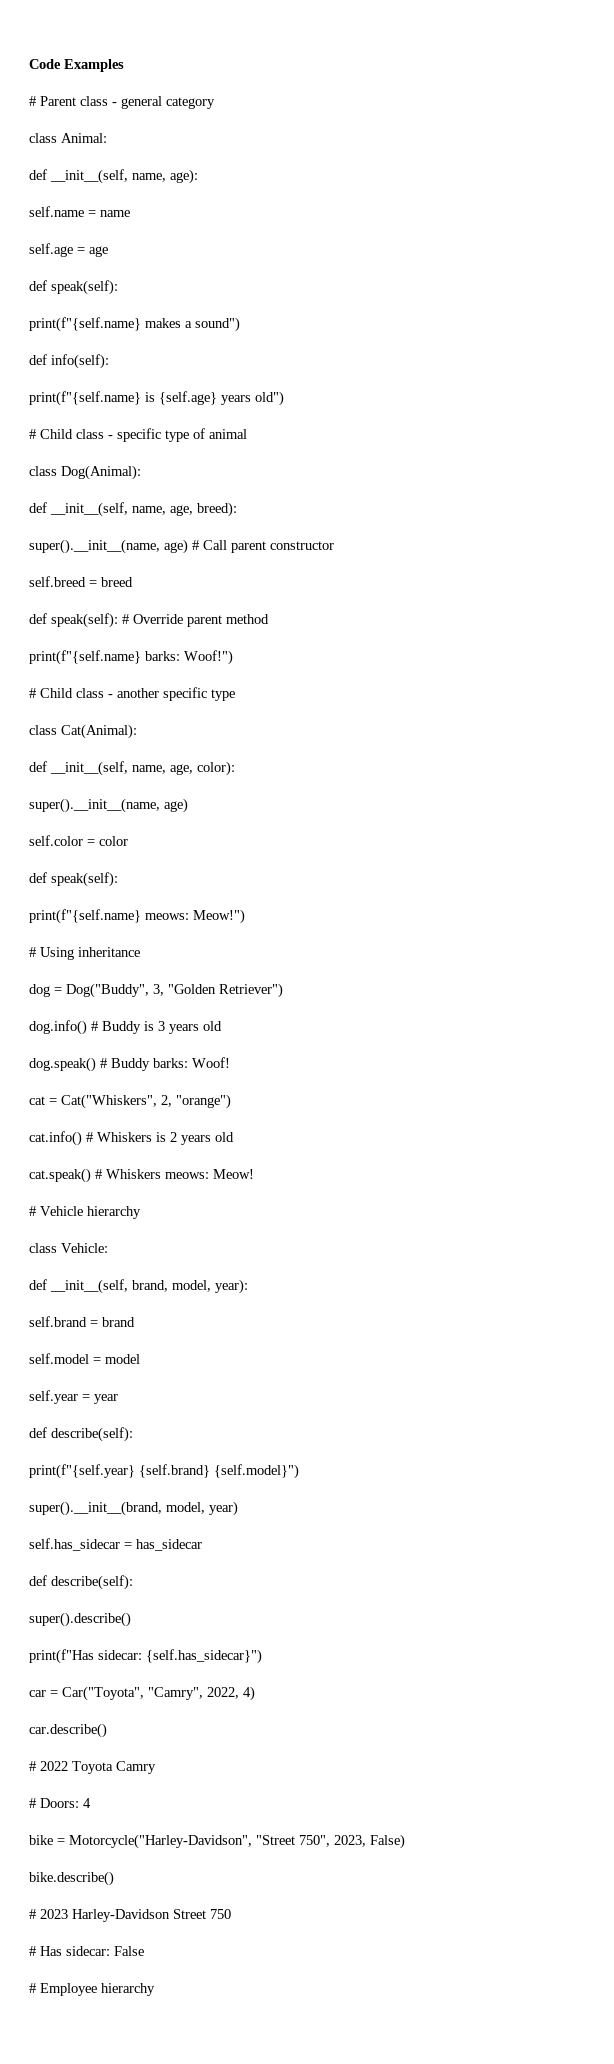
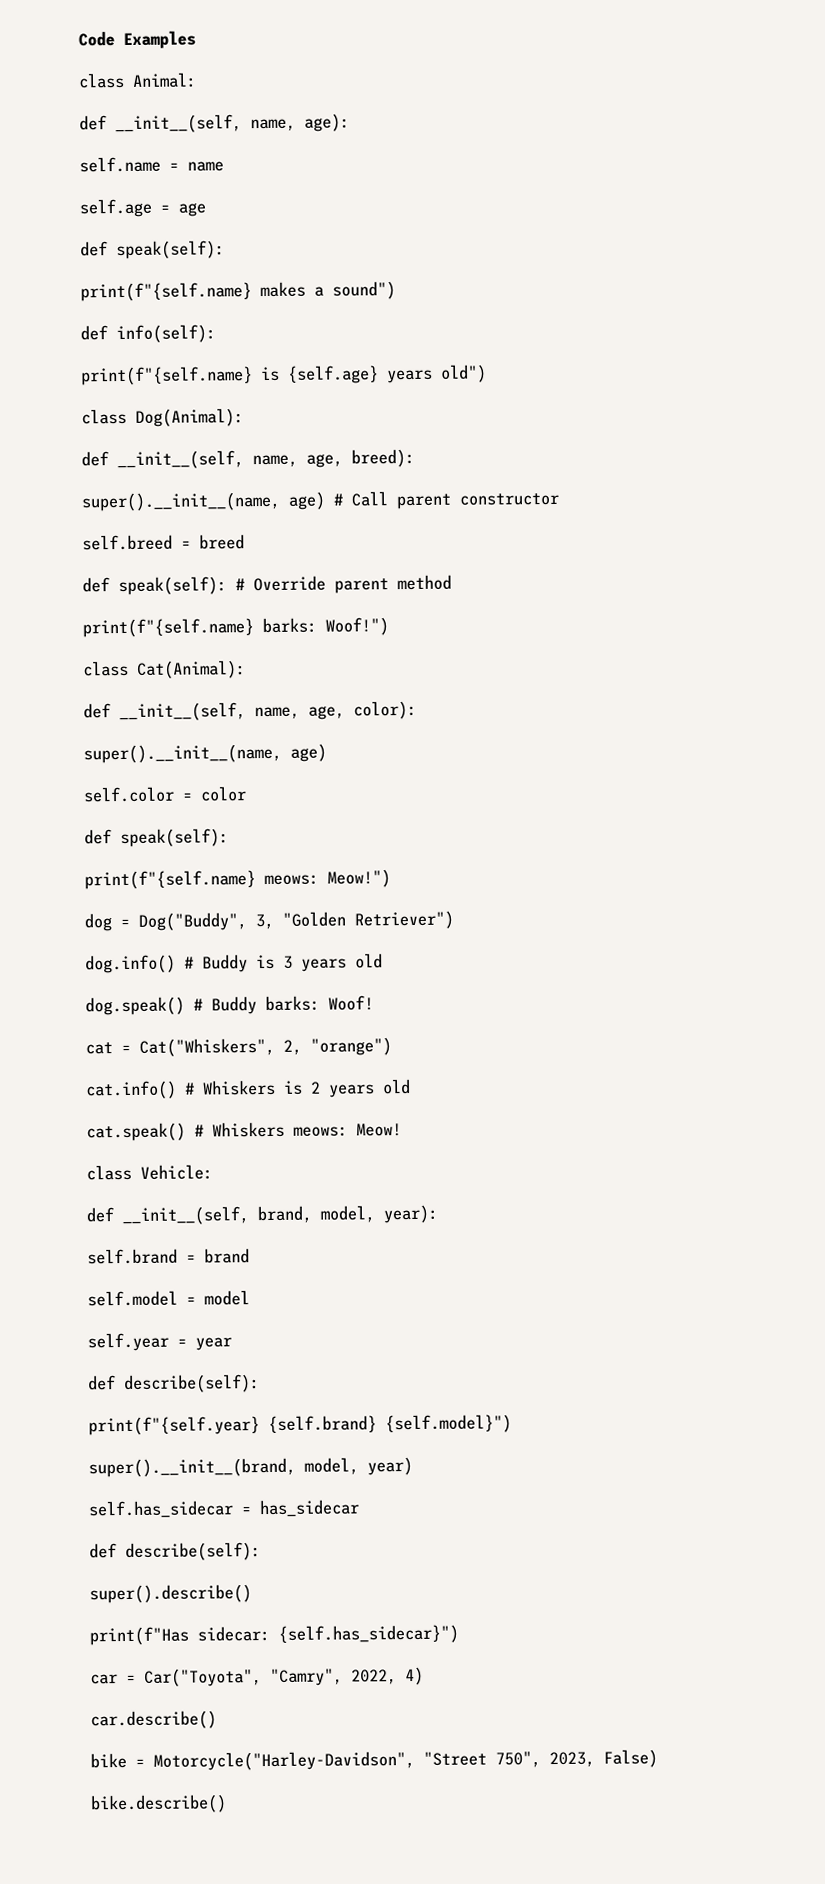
- # Parent class - general category
- # Child class - specific type of animal
- # Child class - another specific type
- # Using inheritance
- # Vehicle hierarchy
- # 2022 Toyota Camry
- # Doors: 4
- # 2023 Harley-Davidson Street 750
- # Has sidecar: False
- # Employee hierarchy

